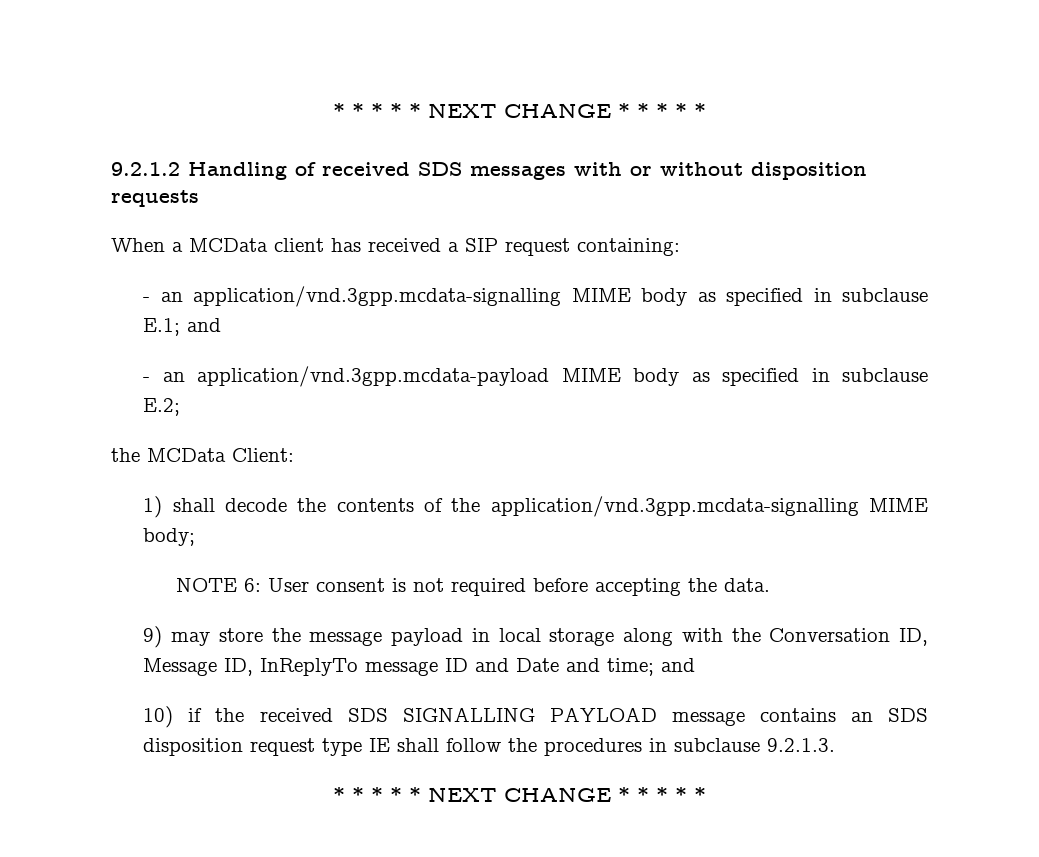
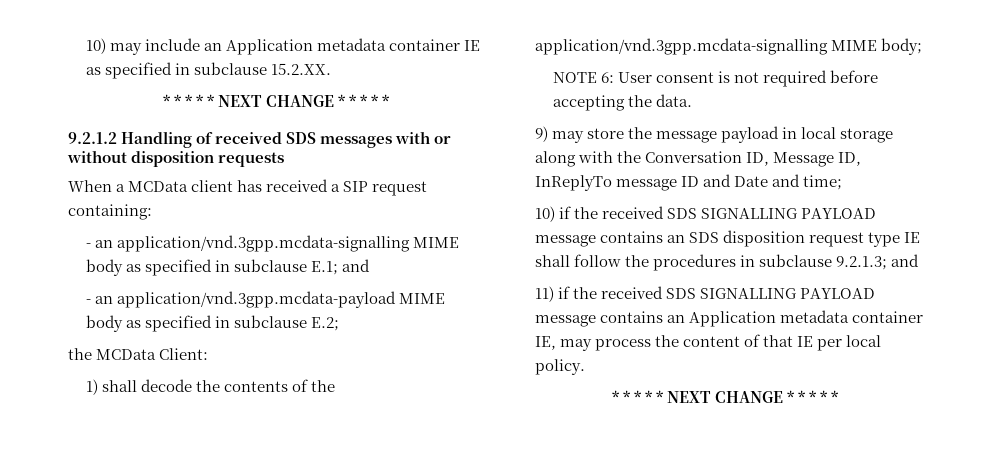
+ 10) may include an Application metadata container IE as specified in subclause 15.2.XX.
- 9) may store the message payload in local storage along with the Conversation ID, Message ID, InReplyTo message ID and Date and time; and
+ 9) may store the message payload in local storage along with the Conversation ID, Message ID, InReplyTo message ID and Date and time;
- 10) if the received SDS SIGNALLING PAYLOAD message contains an SDS disposition request type IE shall follow the procedures in subclause 9.2.1.3.
+ 10) if the received SDS SIGNALLING PAYLOAD message contains an SDS disposition request type IE shall follow the procedures in subclause 9.2.1.3; and
+ 11) if the received SDS SIGNALLING PAYLOAD message contains an Application metadata container IE, may process the content of that IE per local policy.

